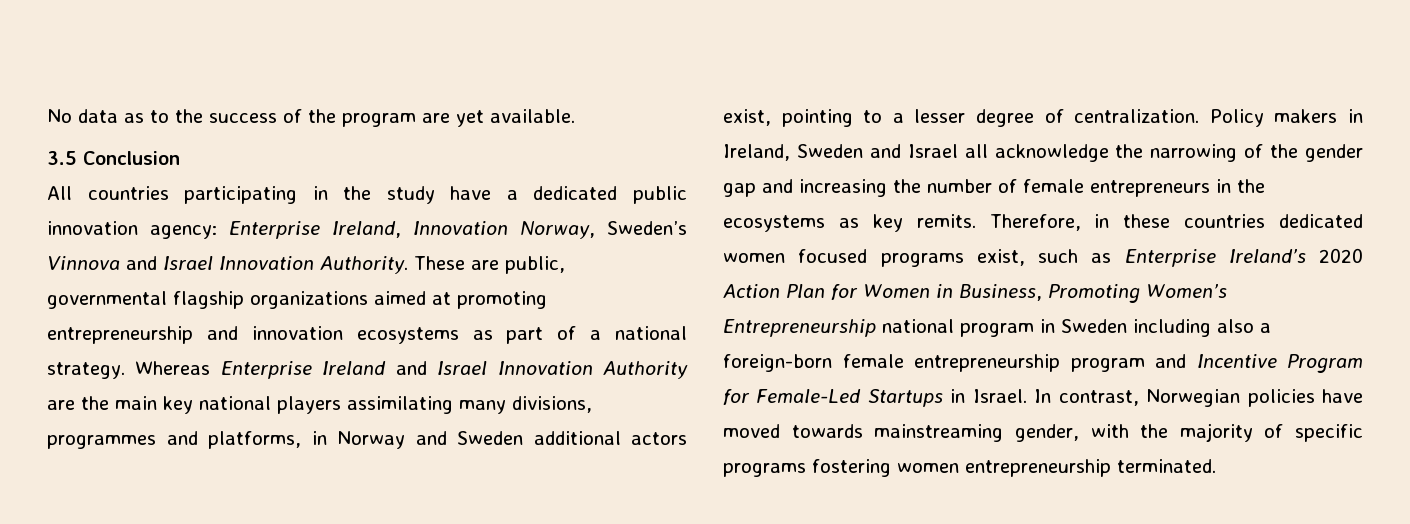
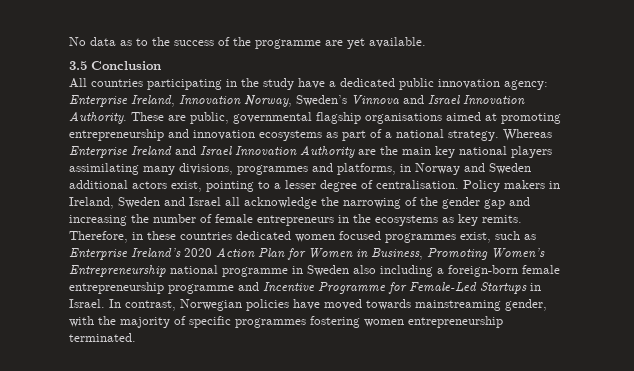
- No data as to the success of the program are yet available.
+ No data as to the success of the programme are yet available.
- These are public, governmental flagship organizations aimed at promoting entrepreneurship and innovation ecosystems as part of a national strategy.
+ These are public, governmental flagship organisations aimed at promoting entrepreneurship and innovation ecosystems as part of a national strategy.
- Whereas Enterprise Ireland and Israel Innovation Authority are the main key national players assimilating many divisions, programmes and platforms, in Norway and Sweden additional actors exist, pointing to a lesser degree of centralization.
+ Whereas Enterprise Ireland and Israel Innovation Authority are the main key national players assimilating many divisions, programmes and platforms, in Norway and Sweden additional actors exist, pointing to a lesser degree of centralisation.
- Therefore, in these countries dedicated women focused programs exist, such as Enterprise Ireland’s 2020 Action Plan for Women in Business, Promoting Women’s Entrepreneurship national program in Sweden including also a foreign-born female entrepreneurship program and Incentive Program for Female-Led Startups in Israel.
+ Therefore, in these countries dedicated women focused programmes exist, such as Enterprise Ireland’s 2020 Action Plan for Women in Business, Promoting Women’s Entrepreneurship national programme in Sweden also including a foreign-born female entrepreneurship programme and Incentive Programme for Female-Led Startups in Israel.
- In contrast, Norwegian policies have moved towards mainstreaming gender, with the majority of specific programs fostering women entrepreneurship terminated.
+ In contrast, Norwegian policies have moved towards mainstreaming gender, with the majority of specific programmes fostering women entrepreneurship terminated.

